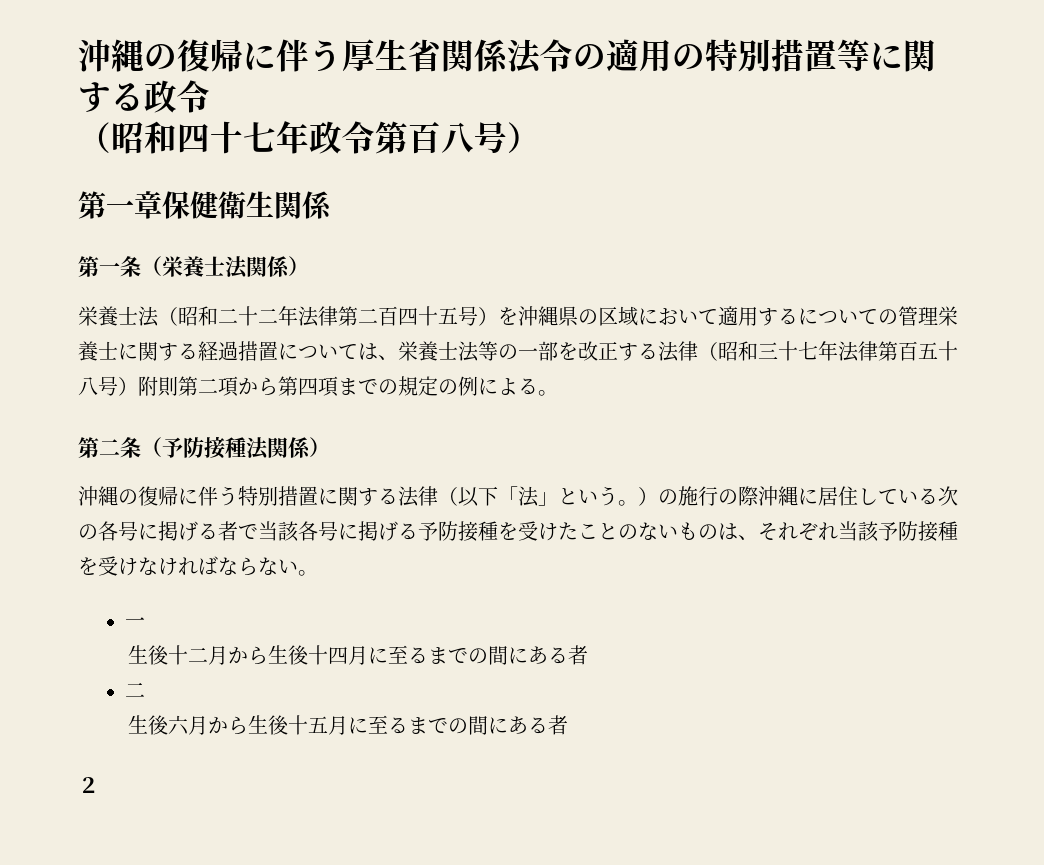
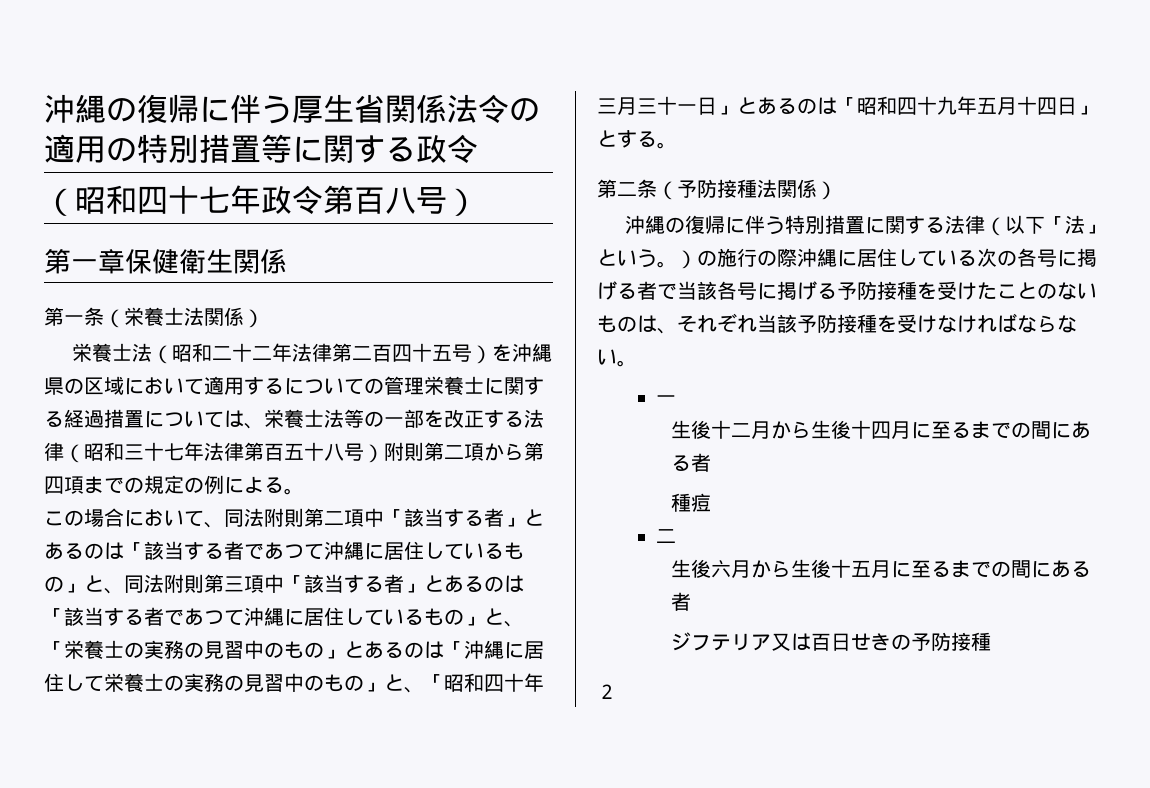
+ この場合において、同法附則第二項中「該当する者」とあるのは「該当する者であつて沖縄に居住しているもの」と、同法附則第三項中「該当する者」とあるのは「該当する者であつて沖縄に居住しているもの」と、「栄養士の実務の見習中のもの」とあるのは「沖縄に居住して栄養士の実務の見習中のもの」と、「昭和四十年三月三十一日」とあるのは「昭和四十九年五月十四日」とする。
+ 種痘
+ ジフテリア又は百日せきの予防接種

